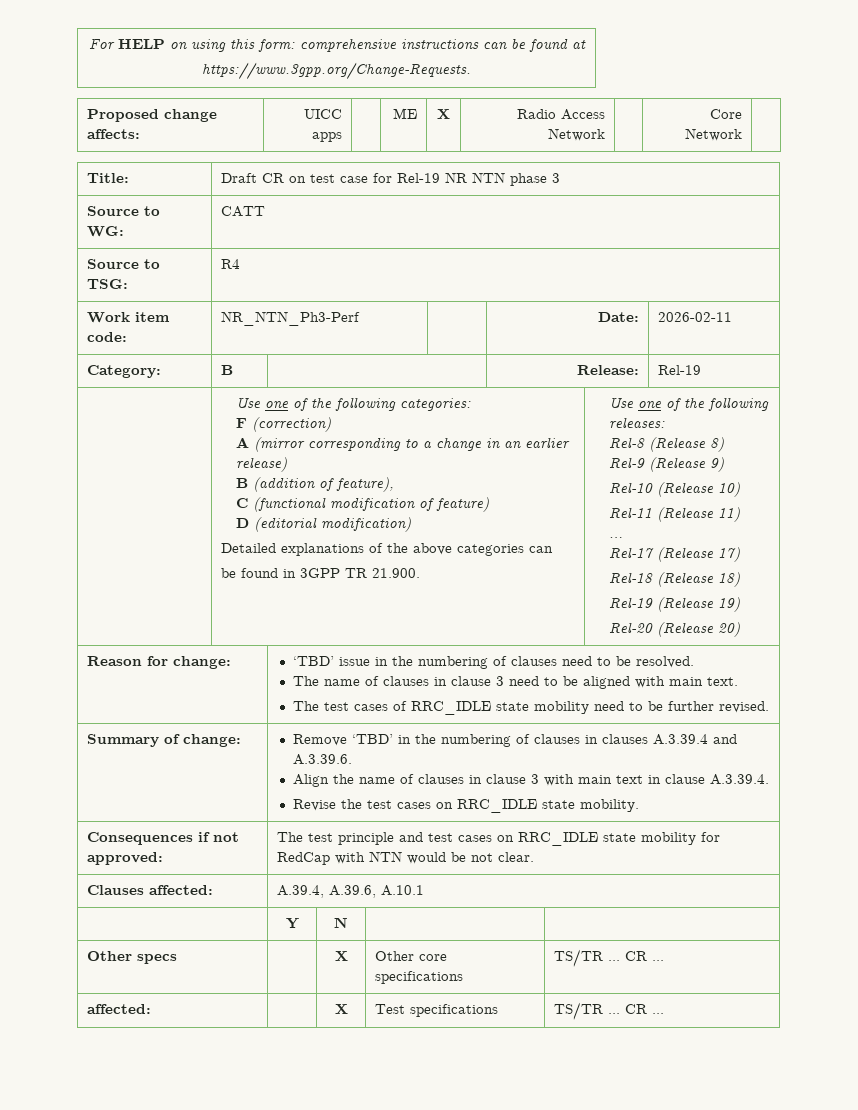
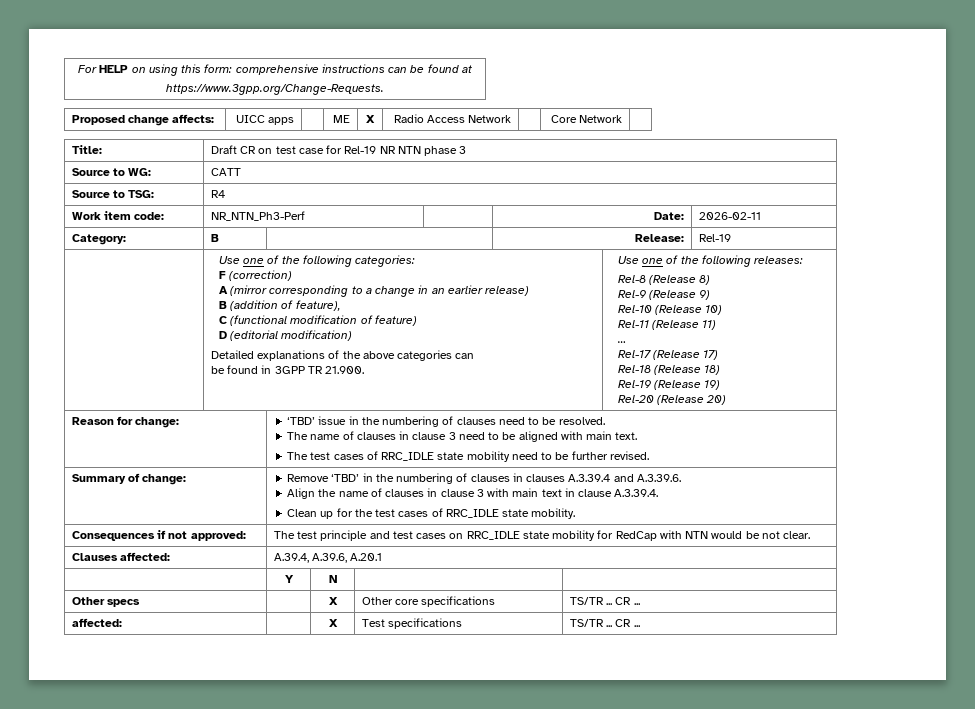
  Summary of change: | Remove ‘TBD’ in the numbering of clauses in clauses A.3.39.4 and A.3.39.6.
  Align the name of clauses in clause 3 with main text in clause A.3.39.4.
- Revise the test cases on RRC_IDLE state mobility.
+ Clean up for the test cases of RRC_IDLE state mobility.
- Clauses affected: | A.39.4, A.39.6, A.10.1
+ Clauses affected: | A.39.4, A.39.6, A.20.1

